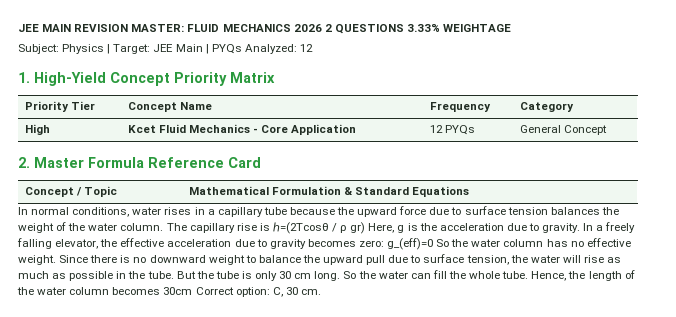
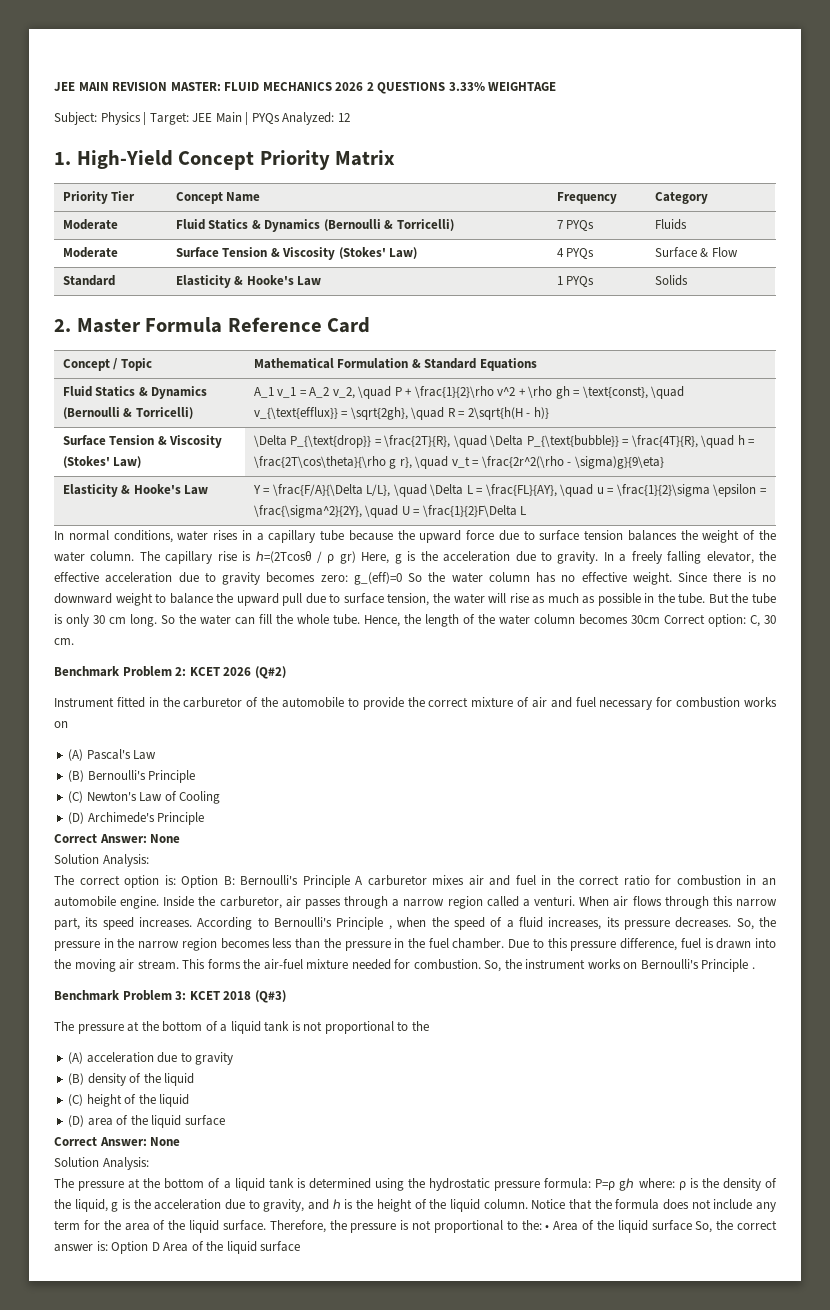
- High | Kcet Fluid Mechanics - Core Application | 12 PYQs | General Concept
+ Moderate | Fluid Statics & Dynamics (Bernoulli & Torricelli) | 7 PYQs | Fluids
+ Moderate | Surface Tension & Viscosity (Stokes' Law) | 4 PYQs | Surface & Flow
+ Standard | Elasticity & Hooke's Law | 1 PYQs | Solids
+ Fluid Statics & Dynamics (Bernoulli & Torricelli) | A_1 v_1 = A_2 v_2, \quad P + \frac{1}{2}\rho v^2 + \rho gh = \text{const}, \quad v_{\text{efflux}} = \sqrt{2gh}, \quad R = 2\sqrt{h(H - h)}
+ Surface Tension & Viscosity (Stokes' Law) | \Delta P_{\text{drop}} = \frac{2T}{R}, \quad \Delta P_{\text{bubble}} = \frac{4T}{R}, \quad h = \frac{2T\cos\theta}{\rho g r}, \quad v_t = \frac{2r^2(\rho - \sigma)g}{9\eta}
+ Elasticity & Hooke's Law | Y = \frac{F/A}{\Delta L/L}, \quad \Delta L = \frac{FL}{AY}, \quad u = \frac{1}{2}\sigma \epsilon = \frac{\sigma^2}{2Y}, \quad U = \frac{1}{2}F\Delta L
+ Benchmark Problem 2: KCET 2026 (Q#2)
+ Instrument fitted in the carburetor of the automobile to provide the correct mixture of air and fuel necessary for combustion works on
+ (A) Pascal's Law
+ (B) Bernoulli's Principle
+ (C) Newton's Law of Cooling
+ (D) Archimede's Principle
+ Correct Answer: None
+ Solution Analysis:
+ The correct option is: Option B: Bernoulli's Principle A carburetor mixes air and fuel in the correct ratio for combustion in an automobile engine. Inside the carburetor, air passes through a narrow region called a venturi. When air flows through this narrow part, its speed increases. According to Bernoulli's Principle , when the speed of a fluid increases, its pressure decreases. So, the pressure in the narrow region becomes less than the pressure in the fuel chamber. Due to this pressure difference, fuel is drawn into the moving air stream. This forms the air-fuel mixture needed for combustion. So, the instrument works on Bernoulli's Principle .
+ Benchmark Problem 3: KCET 2018 (Q#3)
+ The pressure at the bottom of a liquid tank is not proportional to the
+ (A) acceleration due to gravity
+ (B) density of the liquid
+ (C) height of the liquid
+ (D) area of the liquid surface
+ Correct Answer: None
+ Solution Analysis:
+ The pressure at the bottom of a liquid tank is determined using the hydrostatic pressure formula: P=ρ gℎ where: ρ is the density of the liquid, g is the acceleration due to gravity, and ℎ is the height of the liquid column. Notice that the formula does not include any term for the area of the liquid surface. Therefore, the pressure is not proportional to the: • Area of the liquid surface So, the correct answer is: Option D Area of the liquid surface

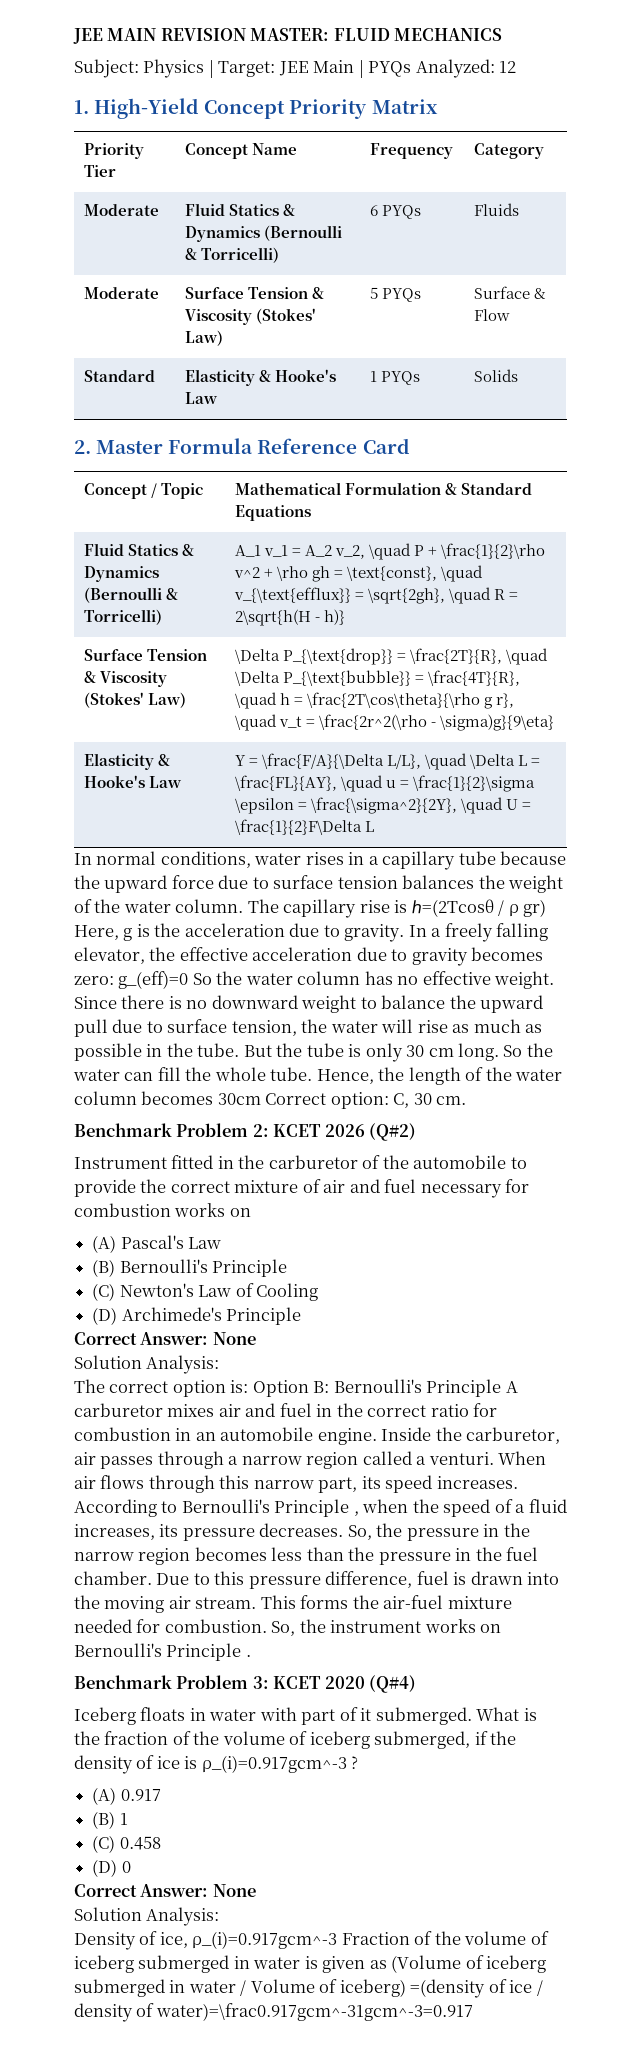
- JEE MAIN REVISION MASTER: FLUID MECHANICS 2026 2 QUESTIONS 3.33% WEIGHTAGE
+ JEE MAIN REVISION MASTER: FLUID MECHANICS
- Moderate | Fluid Statics & Dynamics (Bernoulli & Torricelli) | 7 PYQs | Fluids
+ Moderate | Fluid Statics & Dynamics (Bernoulli & Torricelli) | 6 PYQs | Fluids
- Moderate | Surface Tension & Viscosity (Stokes' Law) | 4 PYQs | Surface & Flow
+ Moderate | Surface Tension & Viscosity (Stokes' Law) | 5 PYQs | Surface & Flow
- Benchmark Problem 3: KCET 2018 (Q#3)
- The pressure at the bottom of a liquid tank is not proportional to the
- (A) acceleration due to gravity
- (B) density of the liquid
- (C) height of the liquid
- (D) area of the liquid surface
+ Benchmark Problem 3: KCET 2020 (Q#4)
+ Iceberg floats in water with part of it submerged. What is the fraction of the volume of iceberg submerged, if the density of ice is ρ_(i)=0.917gcm^-3 ?
+ (A) 0.917
+ (B) 1
+ (C) 0.458
+ (D) 0
  Correct Answer: None
  Solution Analysis:
- The pressure at the bottom of a liquid tank is determined using the hydrostatic pressure formula: P=ρ gℎ where: ρ is the density of the liquid, g is the acceleration due to gravity, and ℎ is the height of the liquid column. Notice that the formula does not include any term for the area of the liquid surface. Therefore, the pressure is not proportional to the: • Area of the liquid surface So, the correct answer is: Option D Area of the liquid surface
+ Density of ice, ρ_(i)=0.917gcm^-3 Fraction of the volume of iceberg submerged in water is given as (Volume of iceberg submerged in water / Volume of iceberg) =(density of ice / density of water)=\frac0.917gcm^-31gcm^-3=0.917

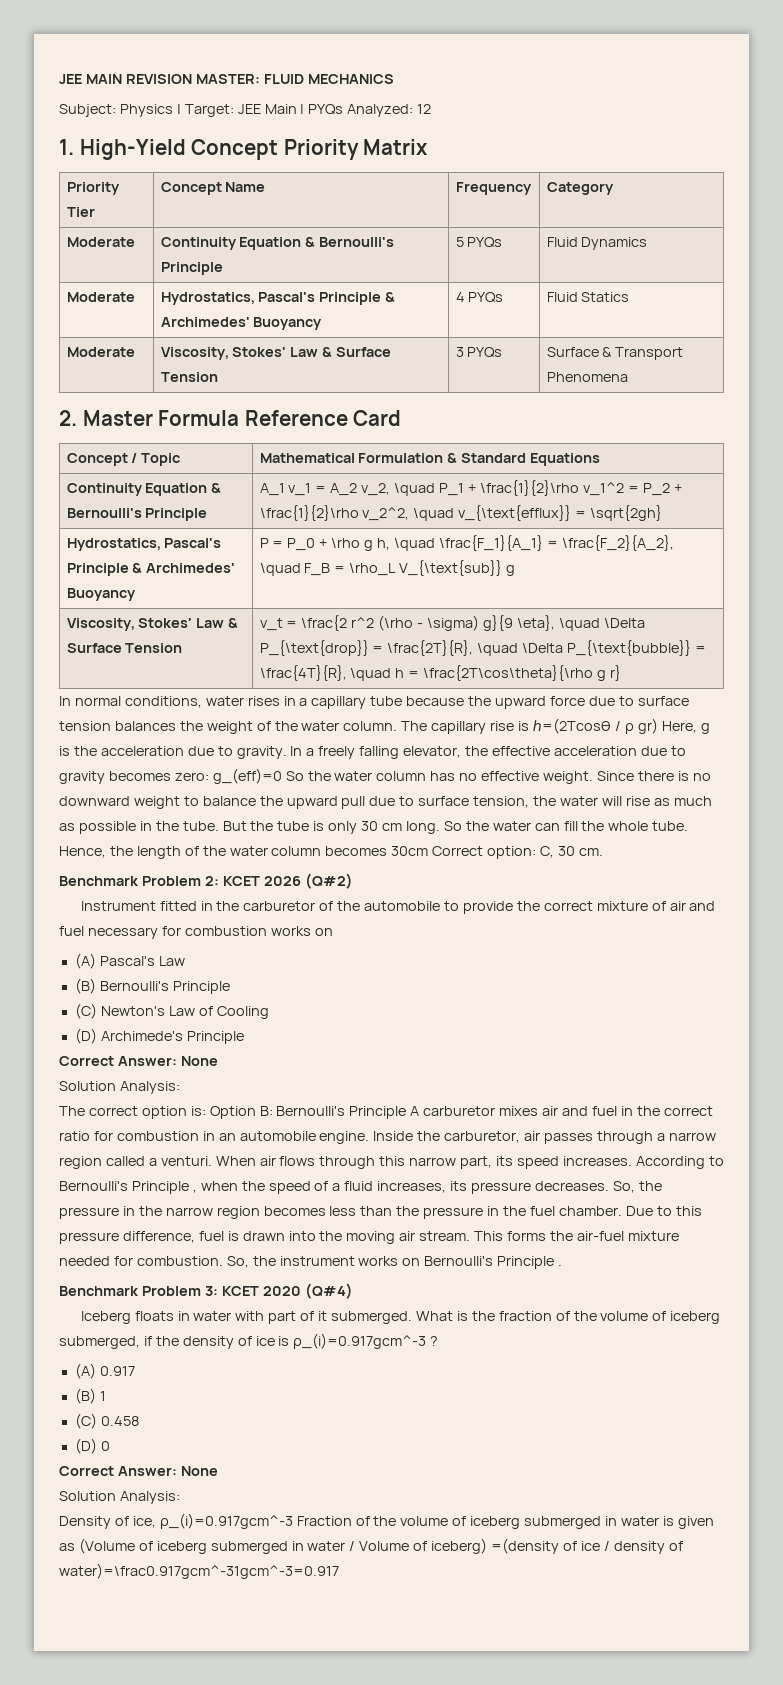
- Moderate | Fluid Statics & Dynamics (Bernoulli & Torricelli) | 6 PYQs | Fluids
- Moderate | Surface Tension & Viscosity (Stokes' Law) | 5 PYQs | Surface & Flow
- Standard | Elasticity & Hooke's Law | 1 PYQs | Solids
+ Moderate | Continuity Equation & Bernoulli's Principle | 5 PYQs | Fluid Dynamics
+ Moderate | Hydrostatics, Pascal's Principle & Archimedes' Buoyancy | 4 PYQs | Fluid Statics
+ Moderate | Viscosity, Stokes' Law & Surface Tension | 3 PYQs | Surface & Transport Phenomena
- Fluid Statics & Dynamics (Bernoulli & Torricelli) | A_1 v_1 = A_2 v_2, \quad P + \frac{1}{2}\rho v^2 + \rho gh = \text{const}, \quad v_{\text{efflux}} = \sqrt{2gh}, \quad R = 2\sqrt{h(H - h)}
- Surface Tension & Viscosity (Stokes' Law) | \Delta P_{\text{drop}} = \frac{2T}{R}, \quad \Delta P_{\text{bubble}} = \frac{4T}{R}, \quad h = \frac{2T\cos\theta}{\rho g r}, \quad v_t = \frac{2r^2(\rho - \sigma)g}{9\eta}
- Elasticity & Hooke's Law | Y = \frac{F/A}{\Delta L/L}, \quad \Delta L = \frac{FL}{AY}, \quad u = \frac{1}{2}\sigma \epsilon = \frac{\sigma^2}{2Y}, \quad U = \frac{1}{2}F\Delta L
+ Continuity Equation & Bernoulli's Principle | A_1 v_1 = A_2 v_2, \quad P_1 + \frac{1}{2}\rho v_1^2 = P_2 + \frac{1}{2}\rho v_2^2, \quad v_{\text{efflux}} = \sqrt{2gh}
+ Hydrostatics, Pascal's Principle & Archimedes' Buoyancy | P = P_0 + \rho g h, \quad \frac{F_1}{A_1} = \frac{F_2}{A_2}, \quad F_B = \rho_L V_{\text{sub}} g
+ Viscosity, Stokes' Law & Surface Tension | v_t = \frac{2 r^2 (\rho - \sigma) g}{9 \eta}, \quad \Delta P_{\text{drop}} = \frac{2T}{R}, \quad \Delta P_{\text{bubble}} = \frac{4T}{R}, \quad h = \frac{2T\cos\theta}{\rho g r}

